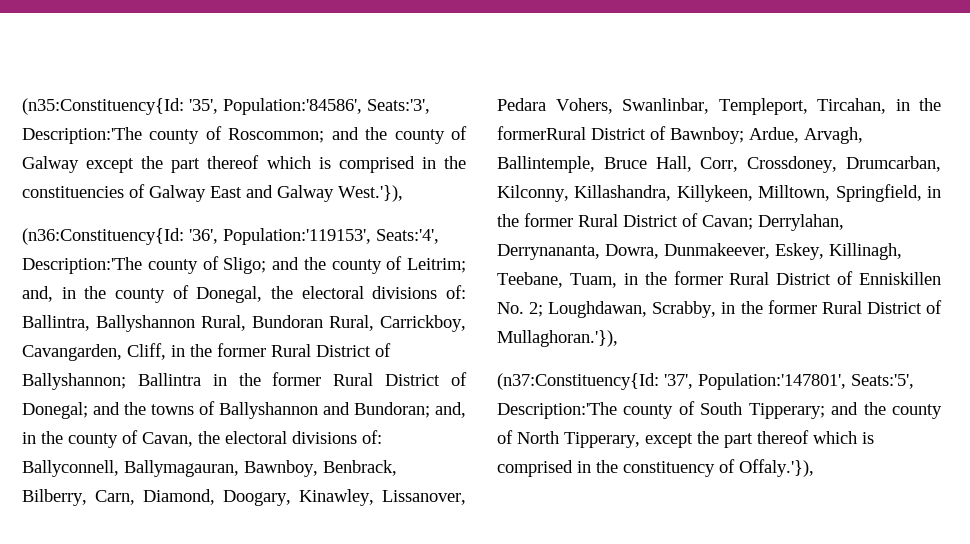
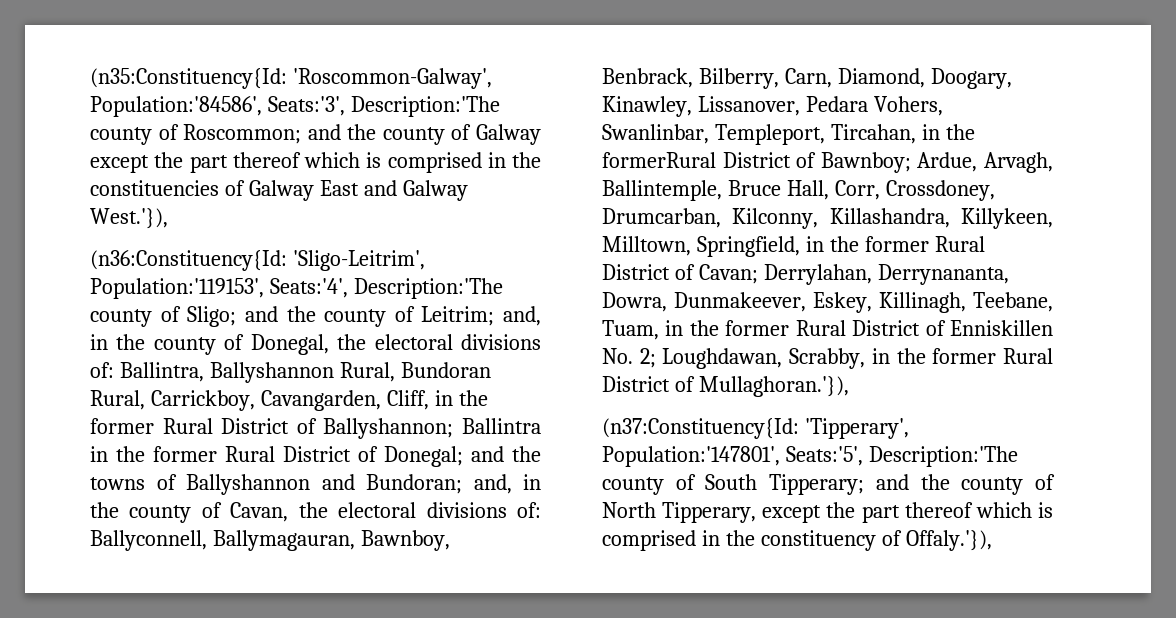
- (n35:Constituency{Id: '35', Population:'84586', Seats:'3', Description:'The county of Roscommon; and the county of Galway except the part thereof which is comprised in the constituencies of Galway East and Galway West.'}),
+ (n35:Constituency{Id: 'Roscommon-Galway', Population:'84586', Seats:'3', Description:'The county of Roscommon; and the county of Galway except the part thereof which is comprised in the constituencies of Galway East and Galway West.'}),
- '36', Population:'119153', Seats:'4', Description:'The county of Sligo;
+ 'Sligo-Leitrim', Population:'119153', Seats:'4', Description:'The county of Sligo;
- (n37:Constituency{Id: '37', Population:'147801', Seats:'5', Description:'The county of South Tipperary; and the county of North Tipperary, except the part thereof which is comprised in the constituency of Offaly.'}),
+ (n37:Constituency{Id: 'Tipperary', Population:'147801', Seats:'5', Description:'The county of South Tipperary; and the county of North Tipperary, except the part thereof which is comprised in the constituency of Offaly.'}),

